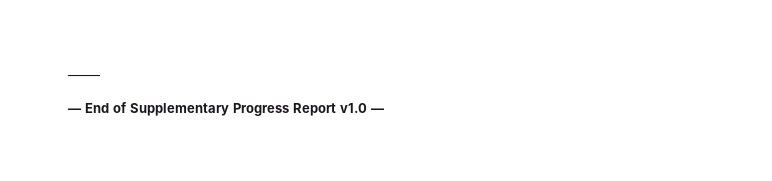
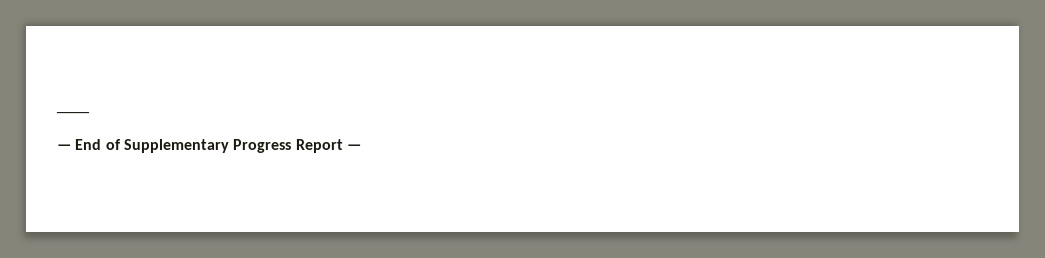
- — End of Supplementary Progress Report v1.0 —
+ — End of Supplementary Progress Report —

